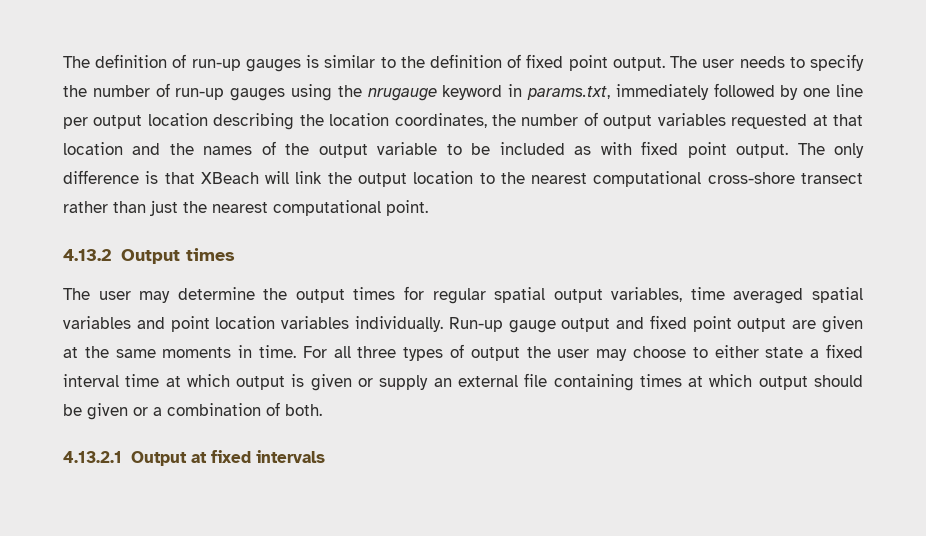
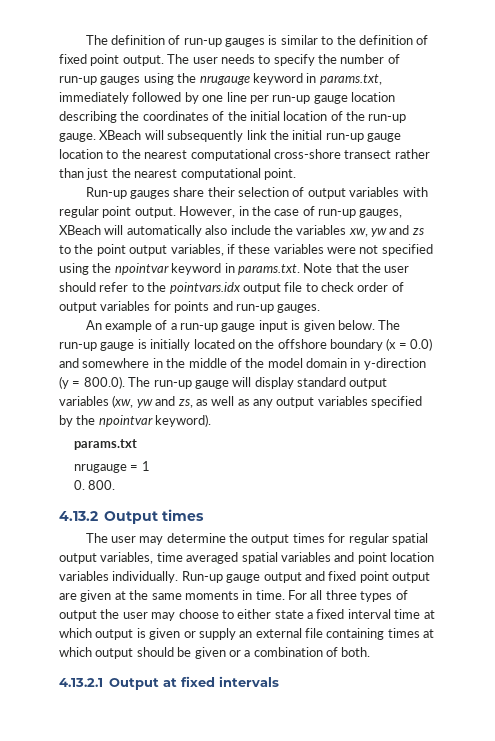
- The user needs to specify the number of run-up gauges using the nrugauge keyword in params.txt, immediately followed by one line per output location describing the location coordinates, the number of output variables requested at that location and the names of the output variable to be included as with fixed point output. The only difference is that XBeach will link the output location to the nearest computational cross-shore transect rather than just the nearest computational point.
+ The user needs to specify the number of run-up gauges using the nrugauge keyword in params.txt, immediately followed by one line per run-up gauge location describing the coordinates of the initial location of the run-up gauge. XBeach will subsequently link the initial run-up gauge location to the nearest computational cross-shore transect rather than just the nearest computational point.
+ Run-up gauges share their selection of output variables with regular point output. However, in the case of run-up gauges, XBeach will automatically also include the variables xw, yw and zs to the point output variables, if these variables were not specified using the npointvar keyword in params.txt. Note that the user should refer to the pointvars.idx output file to check order of output variables for points and run-up gauges.
+ An example of a run-up gauge input is given below. The run-up gauge is initially located on the offshore boundary (x = 0.0) and somewhere in the middle of the model domain in y-direction (y = 800.0). The run-up gauge will display standard output variables (xw, yw and zs, as well as any output variables specified by the npointvar keyword).
+ params.txt
+ nrugauge = 1
+ 0. 800.

